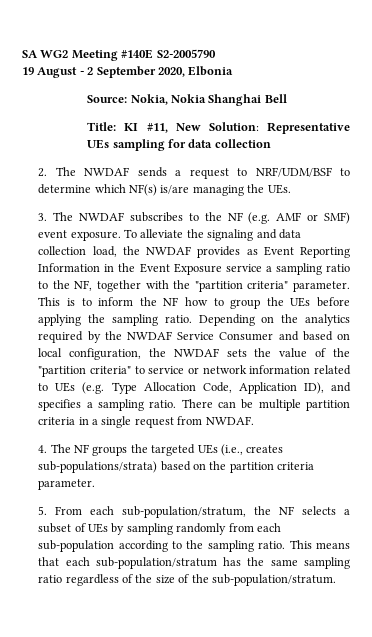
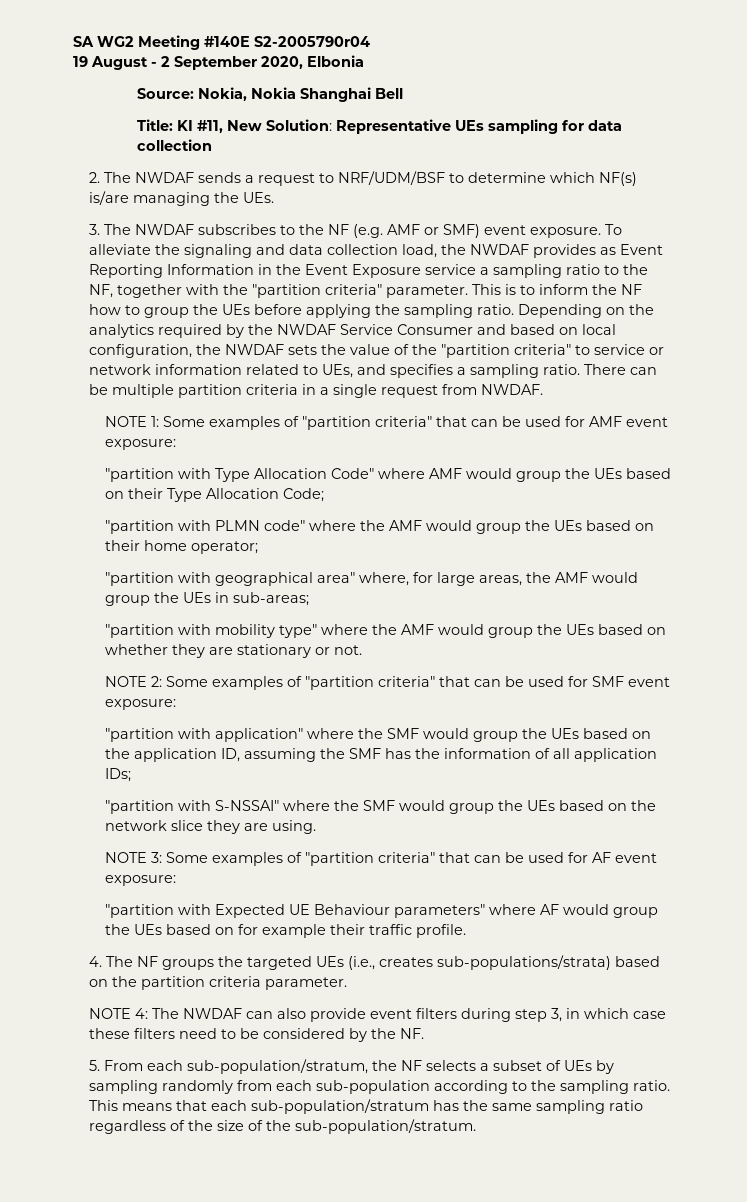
- SA WG2 Meeting #140E S2-2005790
+ SA WG2 Meeting #140E S2-2005790r04
- Depending on the analytics required by the NWDAF Service Consumer and based on local configuration, the NWDAF sets the value of the "partition criteria" to service or network information related to UEs (e.g. Type Allocation Code, Application ID), and specifies a sampling ratio.
+ Depending on the analytics required by the NWDAF Service Consumer and based on local configuration, the NWDAF sets the value of the "partition criteria" to service or network information related to UEs, and specifies a sampling ratio.
+ NOTE 1: Some examples of "partition criteria" that can be used for AMF event exposure:
+ "partition with Type Allocation Code" where AMF would group the UEs based on their Type Allocation Code;
+ "partition with PLMN code" where the AMF would group the UEs based on their home operator;
+ "partition with geographical area" where, for large areas, the AMF would group the UEs in sub-areas;
+ "partition with mobility type" where the AMF would group the UEs based on whether they are stationary or not.
+ NOTE 2: Some examples of "partition criteria" that can be used for SMF event exposure:
+ "partition with application" where the SMF would group the UEs based on the application ID, assuming the SMF has the information of all application IDs;
+ "partition with S-NSSAI" where the SMF would group the UEs based on the network slice they are using.
+ NOTE 3: Some examples of "partition criteria" that can be used for AF event exposure:
+ "partition with Expected UE Behaviour parameters" where AF would group the UEs based on for example their traffic profile.
+ NOTE 4: The NWDAF can also provide event filters during step 3, in which case these filters need to be considered by the NF.

